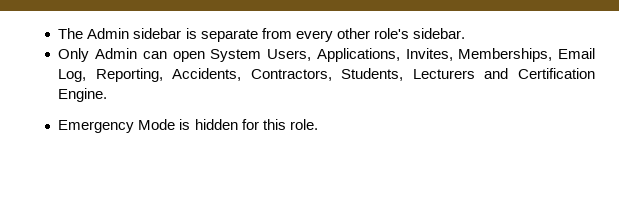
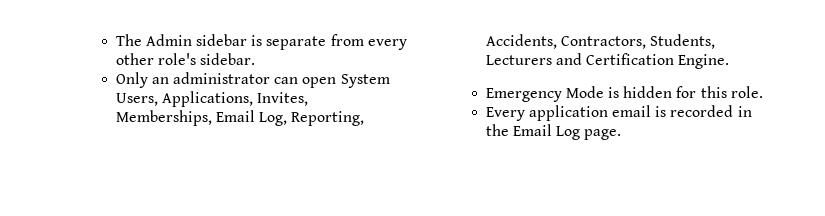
- Only Admin can open System Users, Applications, Invites, Memberships, Email Log, Reporting, Accidents, Contractors, Students, Lecturers and Certification Engine.
+ Only an administrator can open System Users, Applications, Invites, Memberships, Email Log, Reporting, Accidents, Contractors, Students, Lecturers and Certification Engine.
+ Every application email is recorded in the Email Log page.

